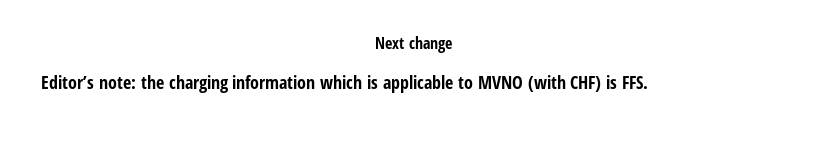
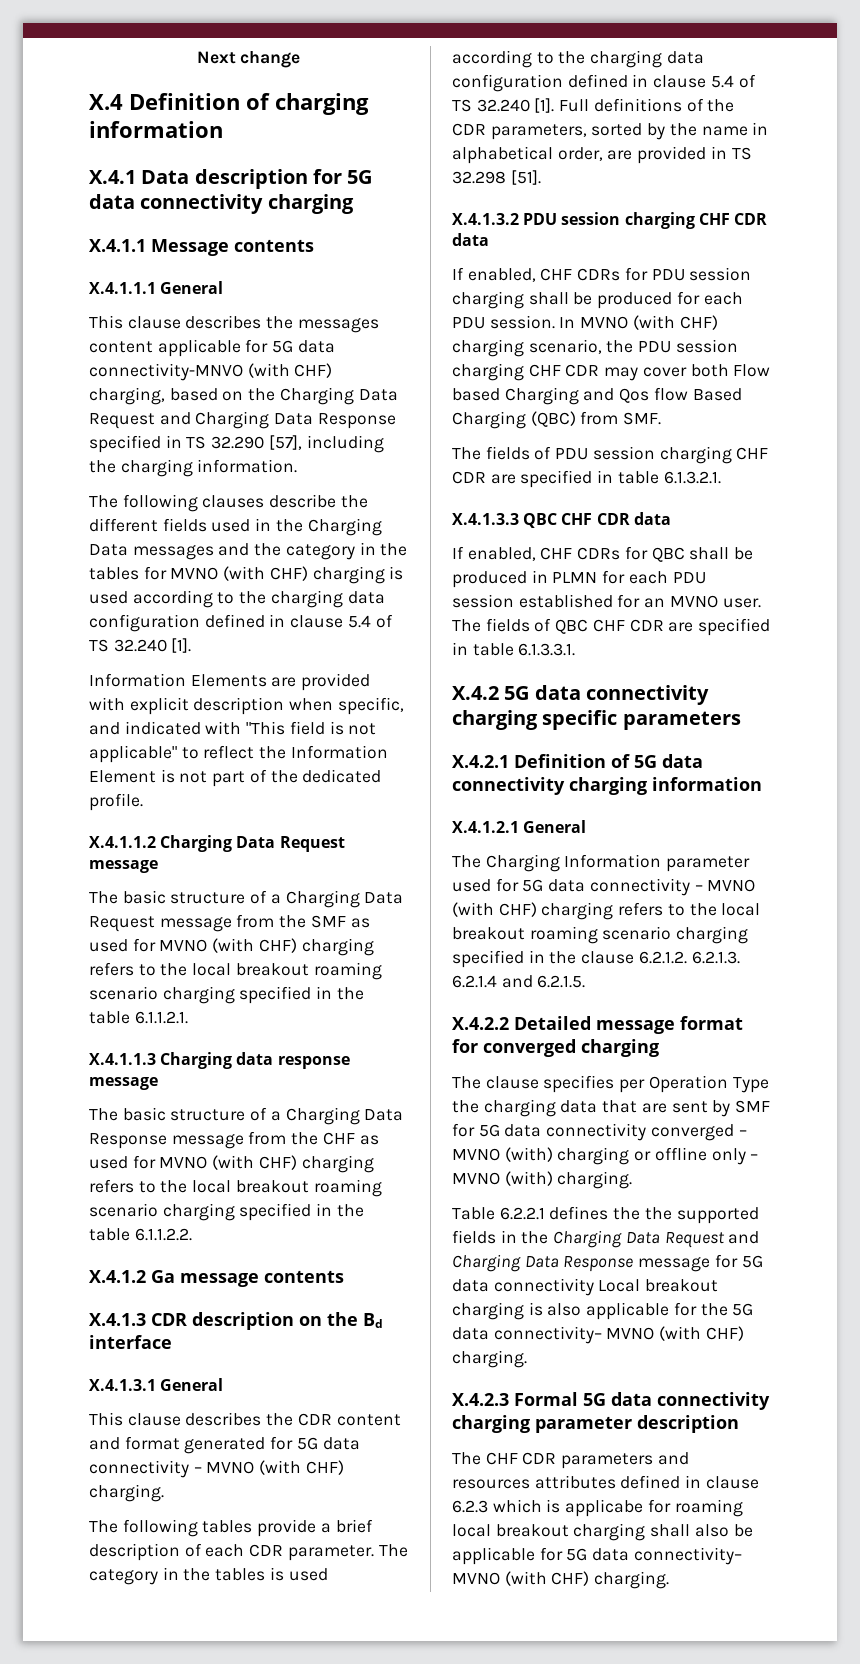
- Editor’s note: the charging information which is applicable to MVNO (with CHF) is FFS.
+ X.4 Definition of charging information
+ X.4.1 Data description for 5G data connectivity charging
+ X.4.1.1 Message contents
+ X.4.1.1.1 General
+ This clause describes the messages content applicable for 5G data connectivity-MNVO (with CHF) charging, based on the Charging Data Request and Charging Data Response specified in TS 32.290 [57], including the charging information.
+ The following clauses describe the different fields used in the Charging Data messages and the category in the tables for MVNO (with CHF) charging is used according to the charging data configuration defined in clause 5.4 of TS 32.240 [1].
+ Information Elements are provided with explicit description when specific, and indicated with "This field is not applicable" to reflect the Information Element is not part of the dedicated profile.
+ X.4.1.1.2 Charging Data Request message
+ The basic structure of a Charging Data Request message from the SMF as used for MVNO (with CHF) charging refers to the local breakout roaming scenario charging specified in the table 6.1.1.2.1.
+ X.4.1.1.3 Charging data response message
+ The basic structure of a Charging Data Response message from the CHF as used for MVNO (with CHF) charging refers to the local breakout roaming scenario charging specified in the table 6.1.1.2.2.
+ X.4.1.2 Ga message contents
+ X.4.1.3 CDR description on the Bd interface
+ X.4.1.3.1 General
+ This clause describes the CDR content and format generated for 5G data connectivity – MVNO (with CHF) charging.
+ The following tables provide a brief description of each CDR parameter. The category in the tables is used according to the charging data configuration defined in clause 5.4 of TS 32.240 [1]. Full definitions of the CDR parameters, sorted by the name in alphabetical order, are provided in TS 32.298 [51].
+ X.4.1.3.2 PDU session charging CHF CDR data
+ If enabled, CHF CDRs for PDU session charging shall be produced for each PDU session. In MVNO (with CHF) charging scenario, the PDU session charging CHF CDR may cover both Flow based Charging and Qos flow Based Charging (QBC) from SMF.
+ The fields of PDU session charging CHF CDR are specified in table 6.1.3.2.1.
+ X.4.1.3.3 QBC CHF CDR data
+ If enabled, CHF CDRs for QBC shall be produced in PLMN for each PDU session established for an MVNO user. The fields of QBC CHF CDR are specified in table 6.1.3.3.1.
+ X.4.2 5G data connectivity charging specific parameters
+ X.4.2.1 Definition of 5G data connectivity charging information
+ X.4.1.2.1 General
+ The Charging Information parameter used for 5G data connectivity – MVNO (with CHF) charging refers to the local breakout roaming scenario charging specified in the clause 6.2.1.2. 6.2.1.3. 6.2.1.4 and 6.2.1.5.
+ X.4.2.2 Detailed message format for converged charging
+ The clause specifies per Operation Type the charging data that are sent by SMF for 5G data connectivity converged – MVNO (with) charging or offline only – MVNO (with) charging.
+ Table 6.2.2.1 defines the the supported fields in the Charging Data Request and Charging Data Response message for 5G data connectivity Local breakout charging is also applicable for the 5G data connectivity– MVNO (with CHF) charging.
+ X.4.2.3 Formal 5G data connectivity charging parameter description
+ The CHF CDR parameters and resources attributes defined in clause 6.2.3 which is applicabe for roaming local breakout charging shall also be applicable for 5G data connectivity– MVNO (with CHF) charging.

